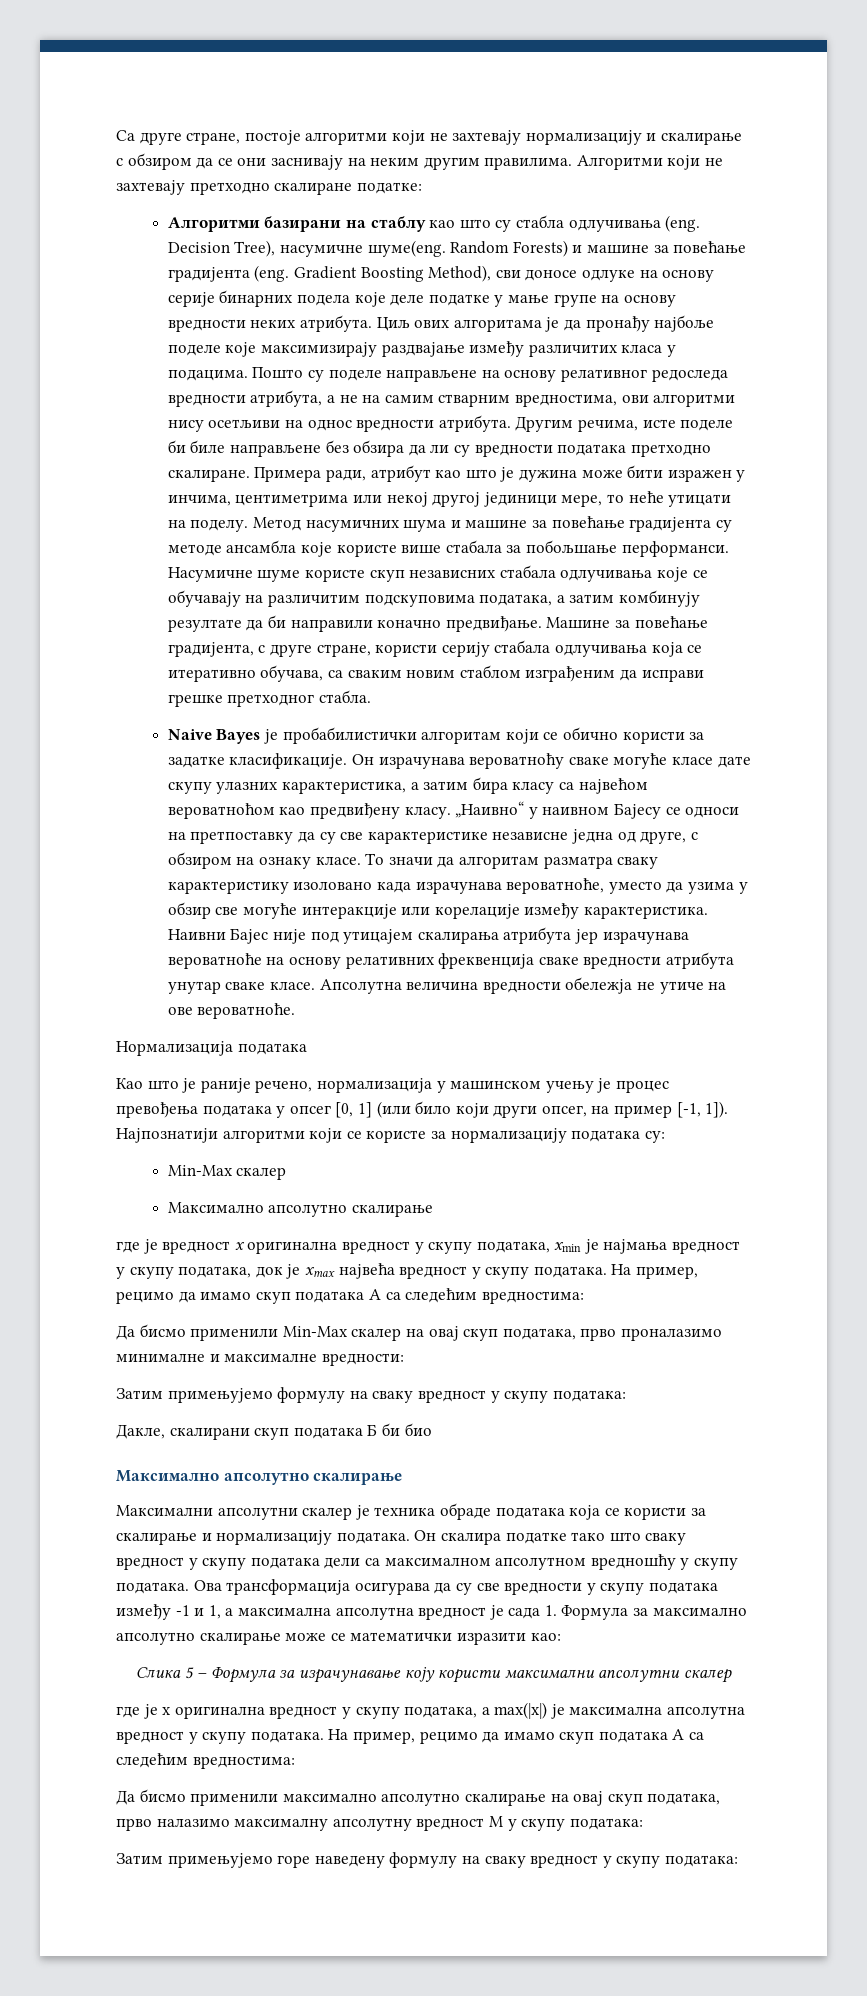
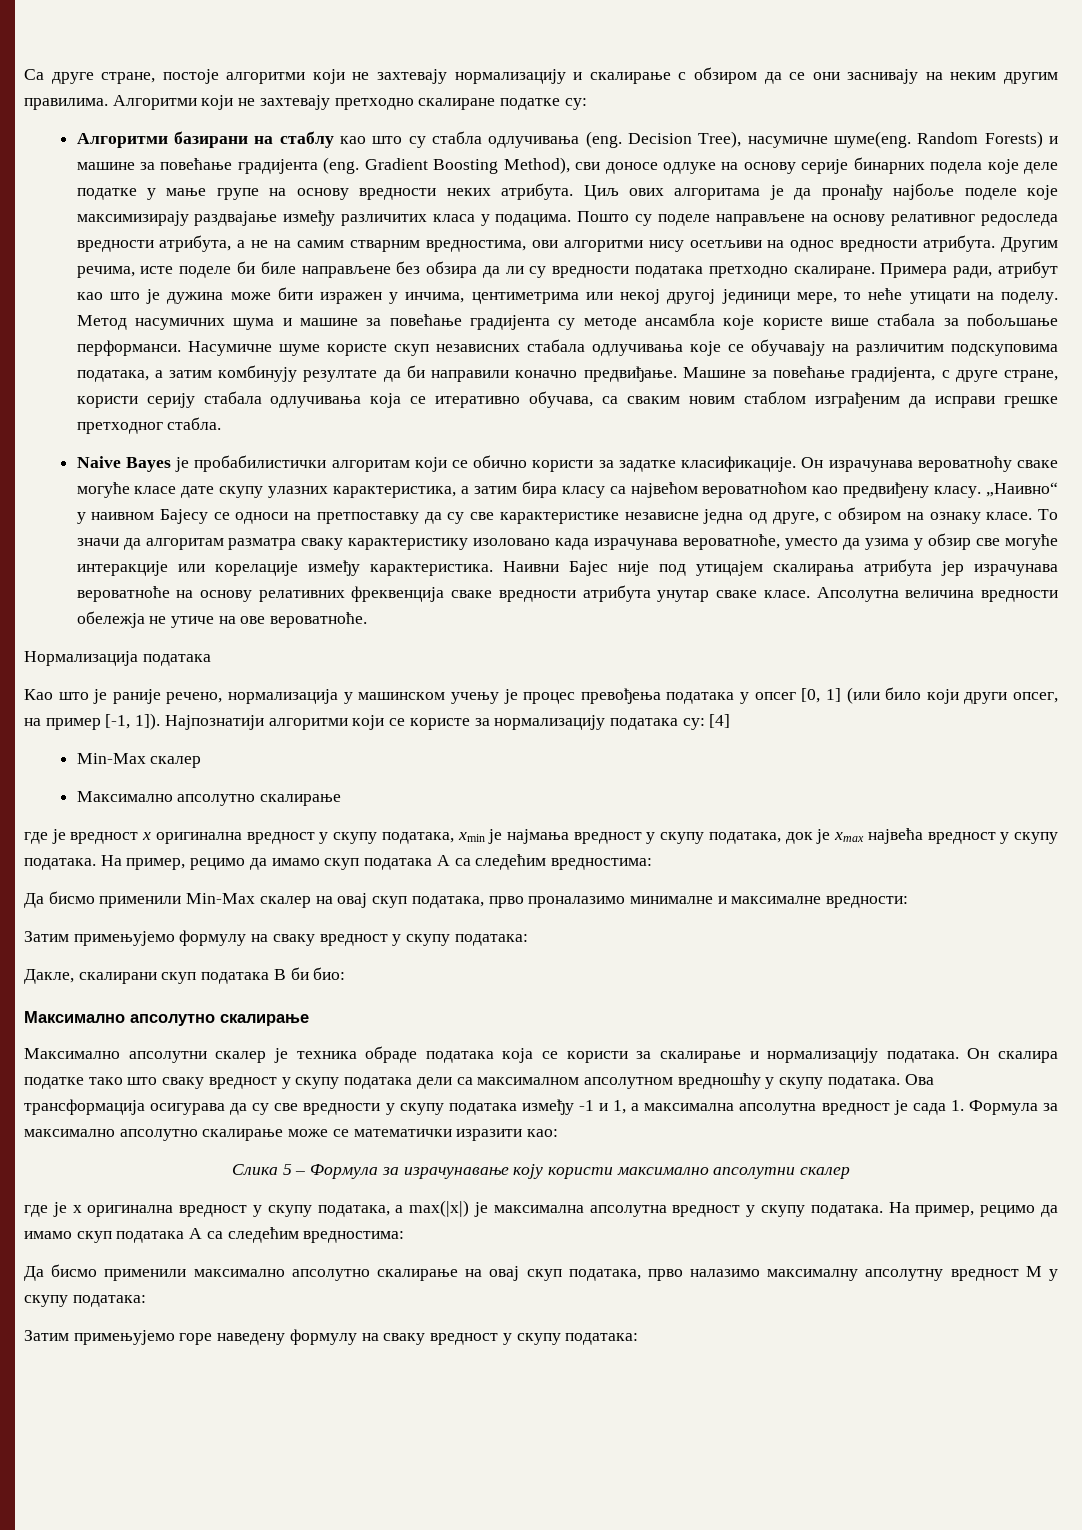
- Алгоритми који не захтевају претходно скалиране податке:
+ Алгоритми који не захтевају претходно скалиране податке су:
- Најпознатији алгоритми који се користе за нормализацију података су:
+ Најпознатији алгоритми који се користе за нормализацију података су: [4]
- Дакле, скалирани скуп података Б би био
+ Дакле, скалирани скуп података B би био:
  Максимално апсолутно скалирање
- Максимални апсолутни скалер је техника обраде података која се користи за скалирање и нормализацију података.
+ Максимално апсолутни скалер је техника обраде података која се користи за скалирање и нормализацију података.
- Слика 5 – Формула за израчунавање коју користи максимални апсолутни скалер
+ Слика 5 – Формула за израчунавање коју користи максимално апсолутни скалер

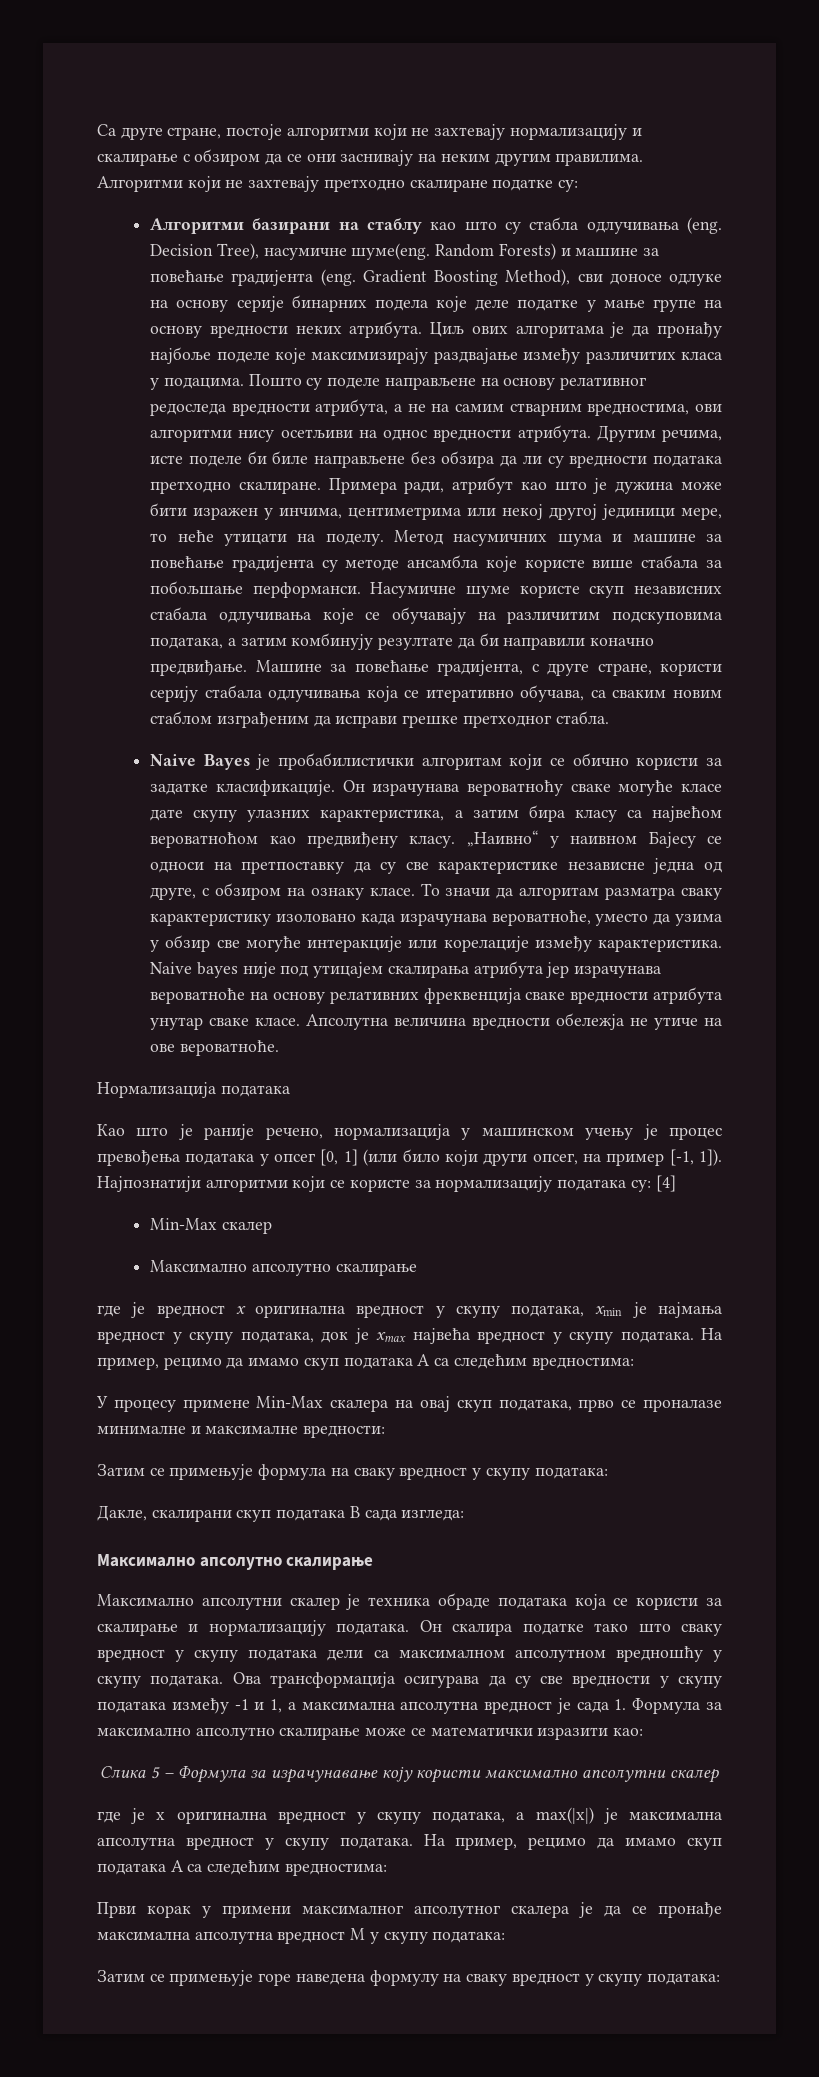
- Наивни Бајес није под утицајем скалирања атрибута јер израчунава вероватноће на основу релативних фреквенција сваке вредности атрибута унутар сваке класе.
+ Naive bayes није под утицајем скалирања атрибута јер израчунава вероватноће на основу релативних фреквенција сваке вредности атрибута унутар сваке класе.
- Да бисмо применили Min-Max скалер на овај скуп података, прво проналазимо минималне и максималне вредности:
+ У процесу примене Min-Max скалера на овај скуп података, прво се проналазе минималне и максималне вредности:
- Затим примењујемо формулу на сваку вредност у скупу података:
+ Затим се примењује формула на сваку вредност у скупу података:
- Дакле, скалирани скуп података B би био:
+ Дакле, скалирани скуп података B сада изгледа:
- Да бисмо применили максимално апсолутно скалирање на овај скуп података, прво налазимо максималну апсолутну вредност М у скупу података:
+ Први корак у примени максималног апсолутног скалера је да се пронађе максимална апсолутна вредност М у скупу података:
- Затим примењујемо горе наведену формулу на сваку вредност у скупу података:
+ Затим се примењује горе наведена формулу на сваку вредност у скупу података:

